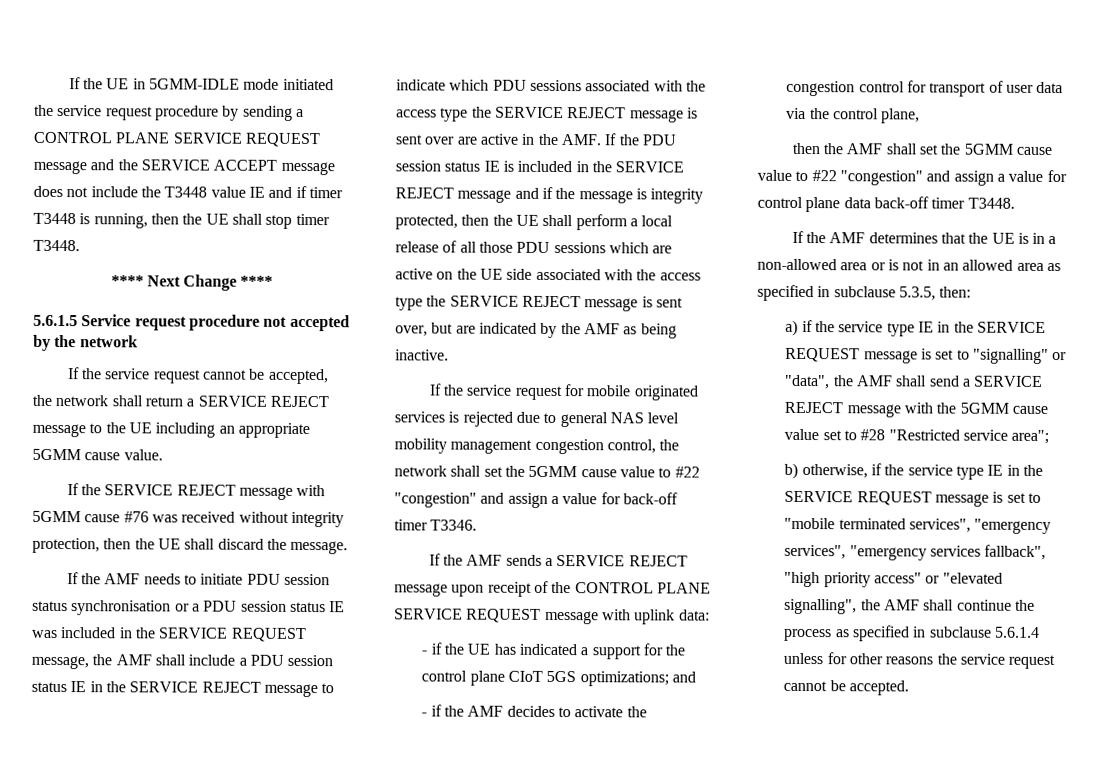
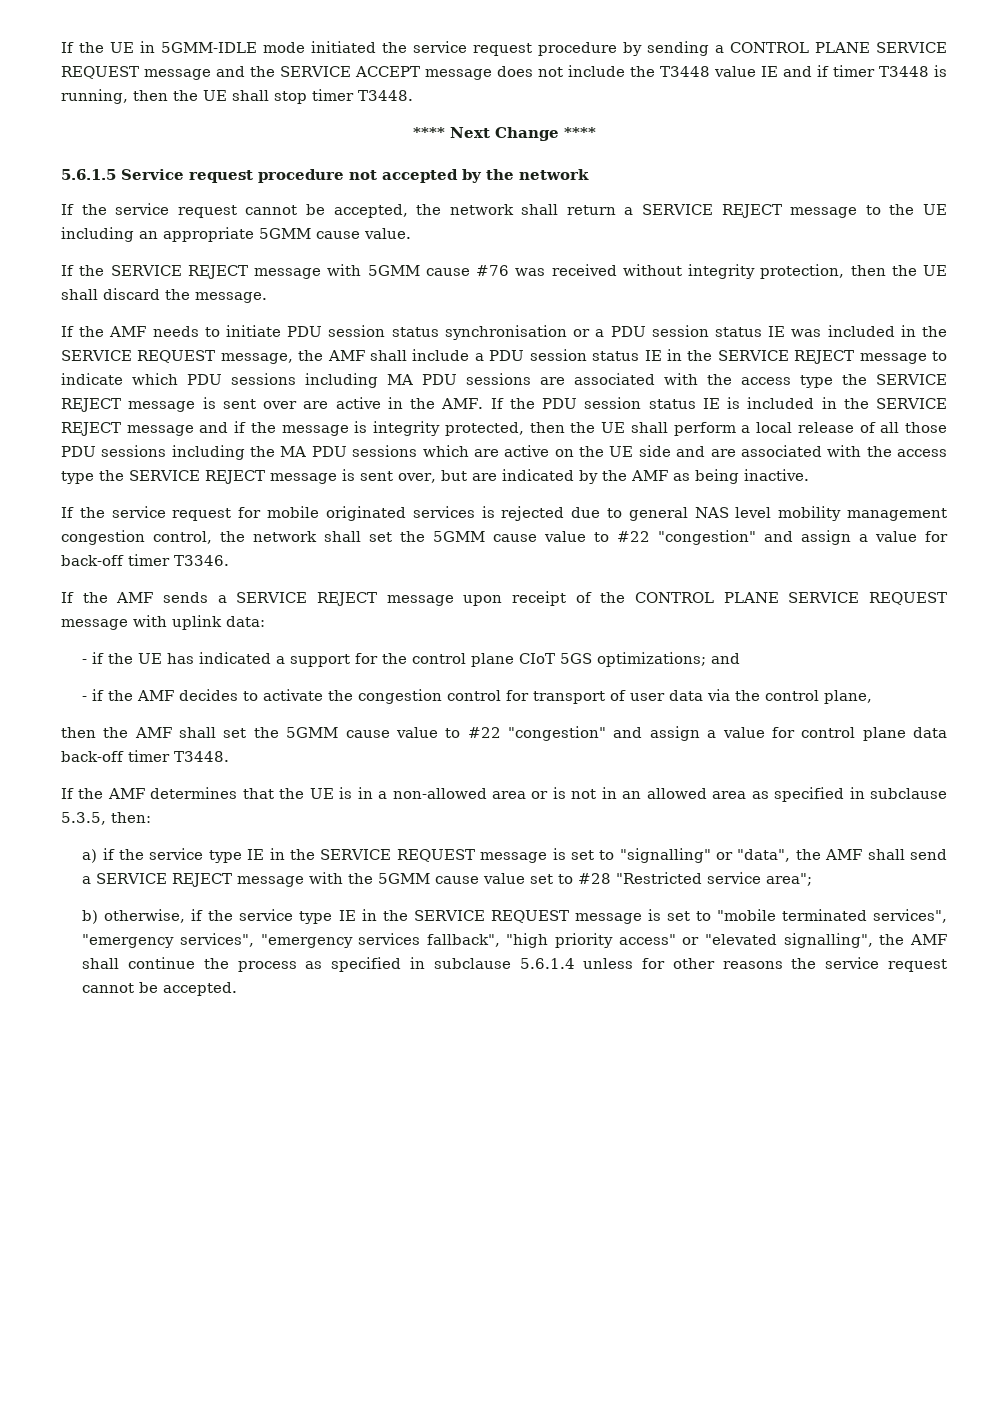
- If the AMF needs to initiate PDU session status synchronisation or a PDU session status IE was included in the SERVICE REQUEST message, the AMF shall include a PDU session status IE in the SERVICE REJECT message to indicate which PDU sessions associated with the access type the SERVICE REJECT message is sent over are active in the AMF. If the PDU session status IE is included in the SERVICE REJECT message and if the message is integrity protected, then the UE shall perform a local release of all those PDU sessions which are active on the UE side associated with the access type the SERVICE REJECT message is sent over, but are indicated by the AMF as being inactive.
+ If the AMF needs to initiate PDU session status synchronisation or a PDU session status IE was included in the SERVICE REQUEST message, the AMF shall include a PDU session status IE in the SERVICE REJECT message to indicate which PDU sessions including MA PDU sessions are associated with the access type the SERVICE REJECT message is sent over are active in the AMF. If the PDU session status IE is included in the SERVICE REJECT message and if the message is integrity protected, then the UE shall perform a local release of all those PDU sessions including the MA PDU sessions which are active on the UE side and are associated with the access type the SERVICE REJECT message is sent over, but are indicated by the AMF as being inactive.

